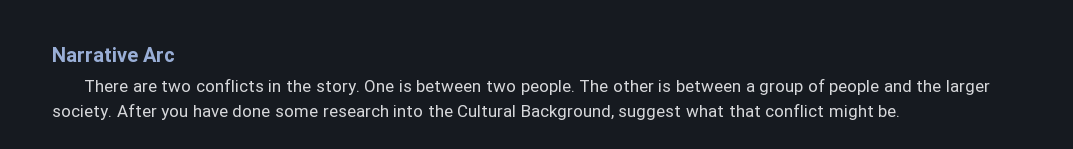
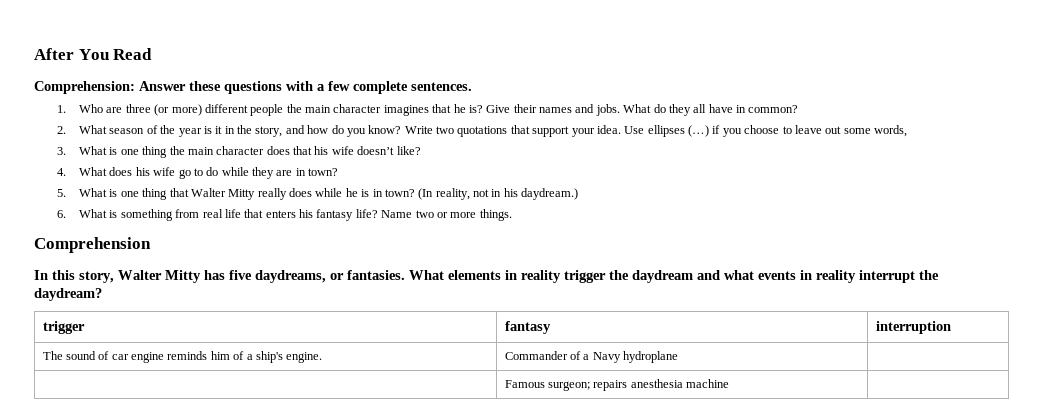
- Narrative Arc
- There are two conflicts in the story. One is between two people. The other is between a group of people and the larger society. After you have done some research into the Cultural Background, suggest what that conflict might be.
+ After You Read
+ Comprehension: Answer these questions with a few complete sentences.
+ 1. Who are three (or more) different people the main character imagines that he is? Give their names and jobs. What do they all have in common?
+ 2. What season of the year is it in the story, and how do you know? Write two quotations that support your idea. Use ellipses (…) if you choose to leave out some words,
+ 3. What is one thing the main character does that his wife doesn’t like?
+ 4. What does his wife go to do while they are in town?
+ 5. What is one thing that Walter Mitty really does while he is in town? (In reality, not in his daydream.)
+ 6. What is something from real life that enters his fantasy life? Name two or more things.
+ Comprehension
+ In this story, Walter Mitty has five daydreams, or fantasies. What elements in reality trigger the daydream and what events in reality interrupt the daydream?
+ trigger | fantasy | interruption
+ The sound of car engine reminds him of a ship's engine. | Commander of a Navy hydroplane |
+ | Famous surgeon; repairs anesthesia machine |

